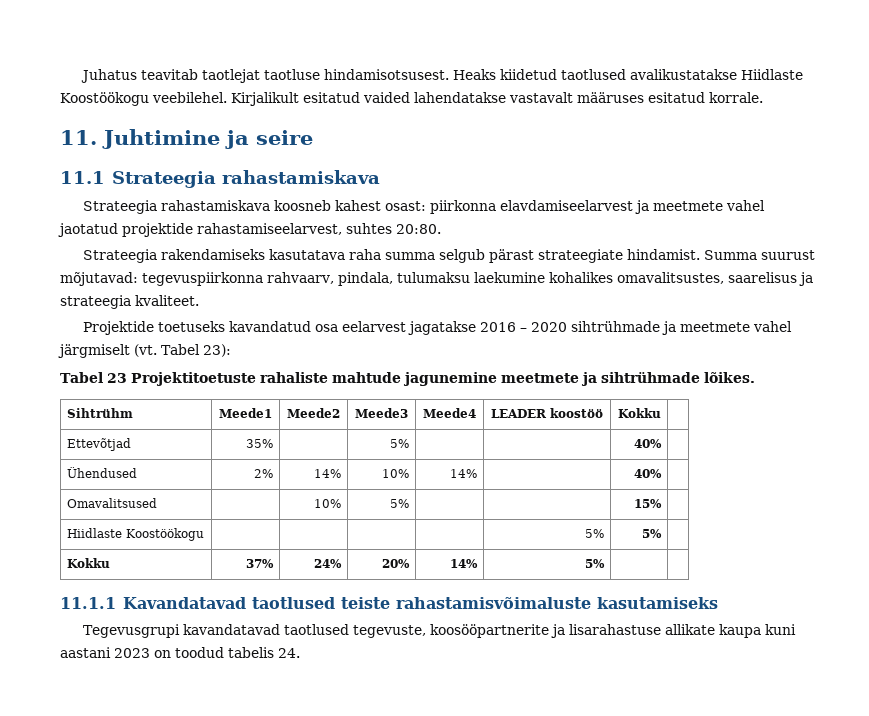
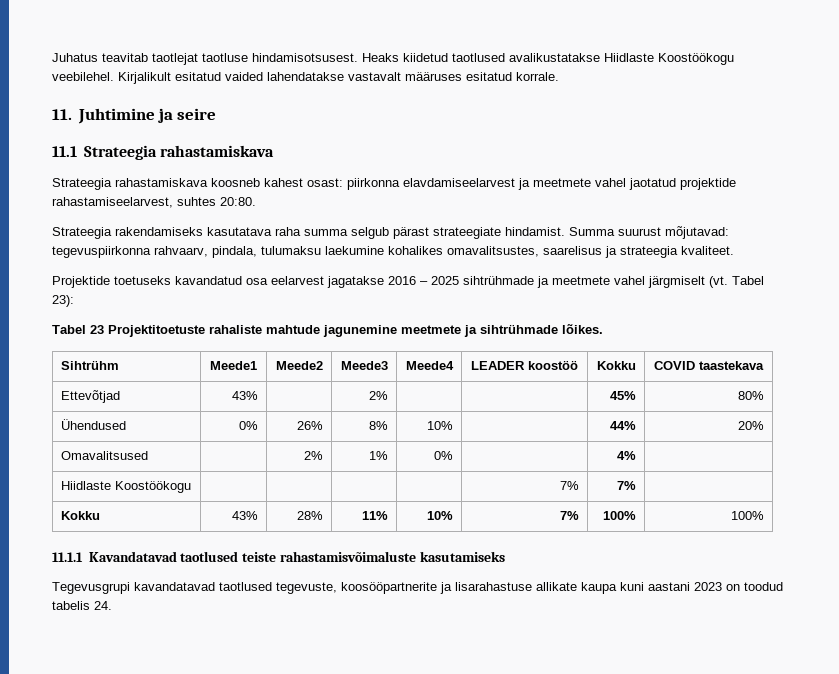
- Projektide toetuseks kavandatud osa eelarvest jagatakse 2016 – 2020 sihtrühmade ja meetmete vahel järgmiselt (vt.
+ Projektide toetuseks kavandatud osa eelarvest jagatakse 2016 – 2025 sihtrühmade ja meetmete vahel järgmiselt (vt.
- Sihtrühm | Meede1 | Meede2 | Meede3 | Meede4 | LEADER koostöö | Kokku |
+ Sihtrühm | Meede1 | Meede2 | Meede3 | Meede4 | LEADER koostöö | Kokku | COVID taastekava
- Ettevõtjad | 35% | | 5% | | | 40% |
- Ühendused | 2% | 14% | 10% | 14% | | 40% |
+ Ettevõtjad | 43% | | 2% | | | 45% | 80%
+ Ühendused | 0% | 26% | 8% | 10% | | 44% | 20%
- Omavalitsused | | 10% | 5% | | | 15% |
+ Omavalitsused | | 2% | 1% | 0% | | 4% |
- Hiidlaste Koostöökogu | | | | | 5% | 5% |
- Kokku | 37% | 24% | 20% | 14% | 5% | |
+ Hiidlaste Koostöökogu | | | | | 7% | 7% |
+ Kokku | 43% | 28% | 11% | 10% | 7% | 100% | 100%

